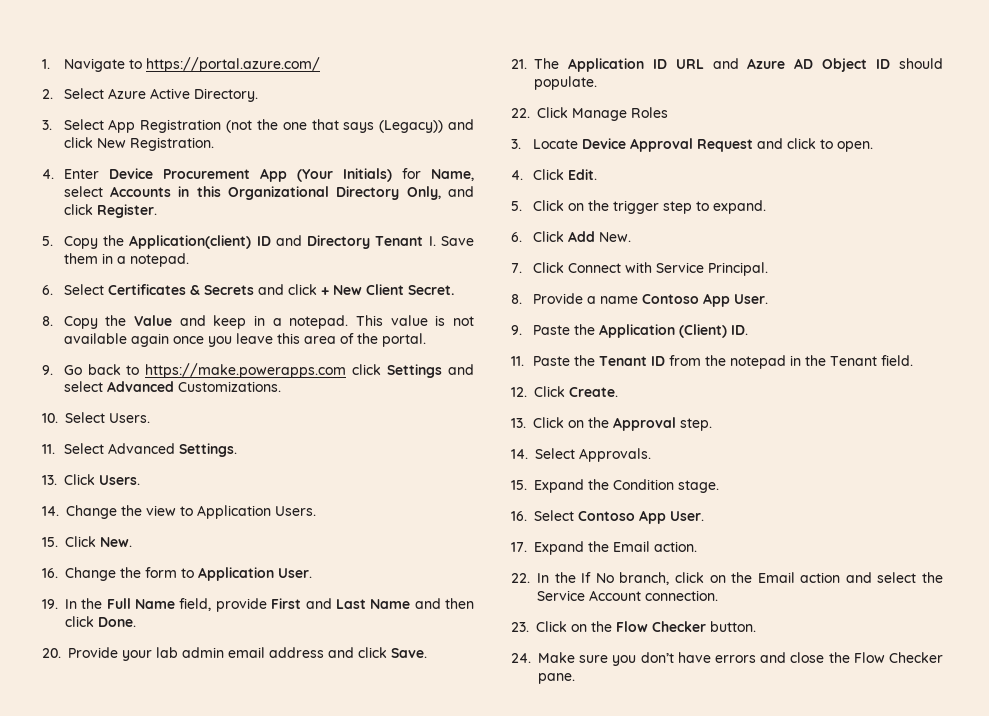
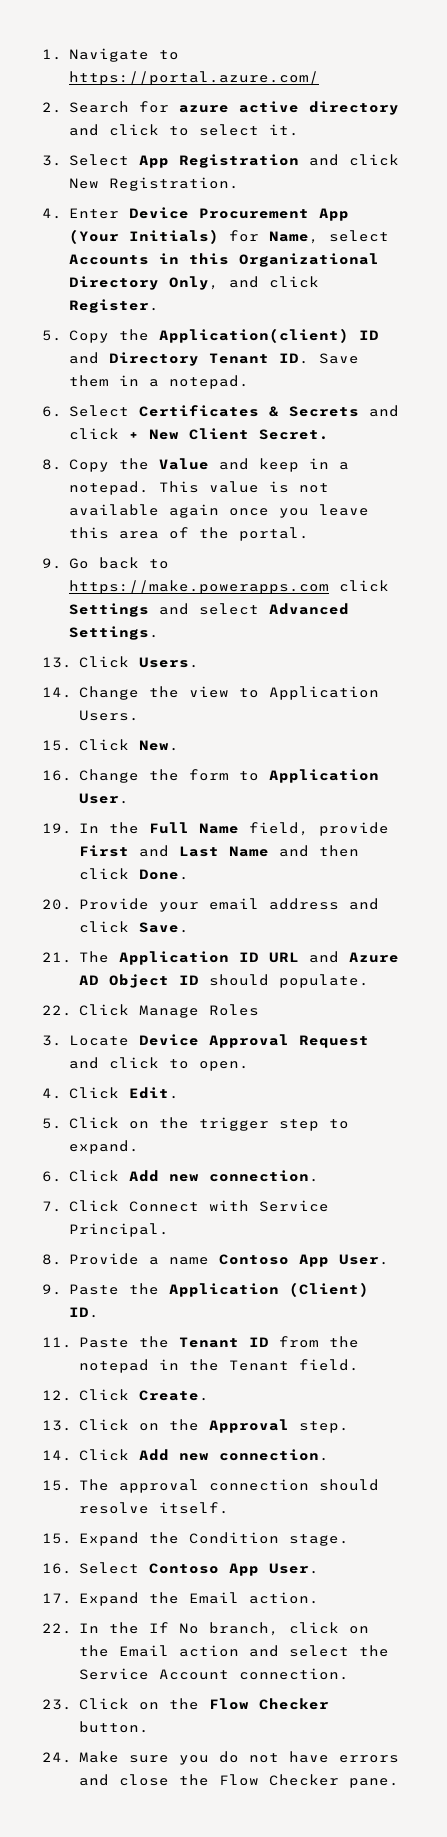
- 2. Select Azure Active Directory.
- 3. Select App Registration (not the one that says (Legacy)) and click New Registration.
+ 2. Search for azure active directory and click to select it.
+ 3. Select App Registration and click New Registration.
- 5. Copy the Application(client) ID and Directory Tenant I. Save them in a notepad.
+ 5. Copy the Application(client) ID and Directory Tenant ID. Save them in a notepad.
- 9. Go back to https://make.powerapps.com click Settings and select Advanced Customizations.
- 10. Select Users.
- 11. Select Advanced Settings.
+ 9. Go back to https://make.powerapps.com click Settings and select Advanced Settings.
- 20. Provide your lab admin email address and click Save.
+ 20. Provide your email address and click Save.
- 6. Click Add New.
+ 6. Click Add new connection.
- 14. Select Approvals.
+ 14. Click Add new connection.
+ 15. The approval connection should resolve itself.
- 24. Make sure you don’t have errors and close the Flow Checker pane.
+ 24. Make sure you do not have errors and close the Flow Checker pane.

